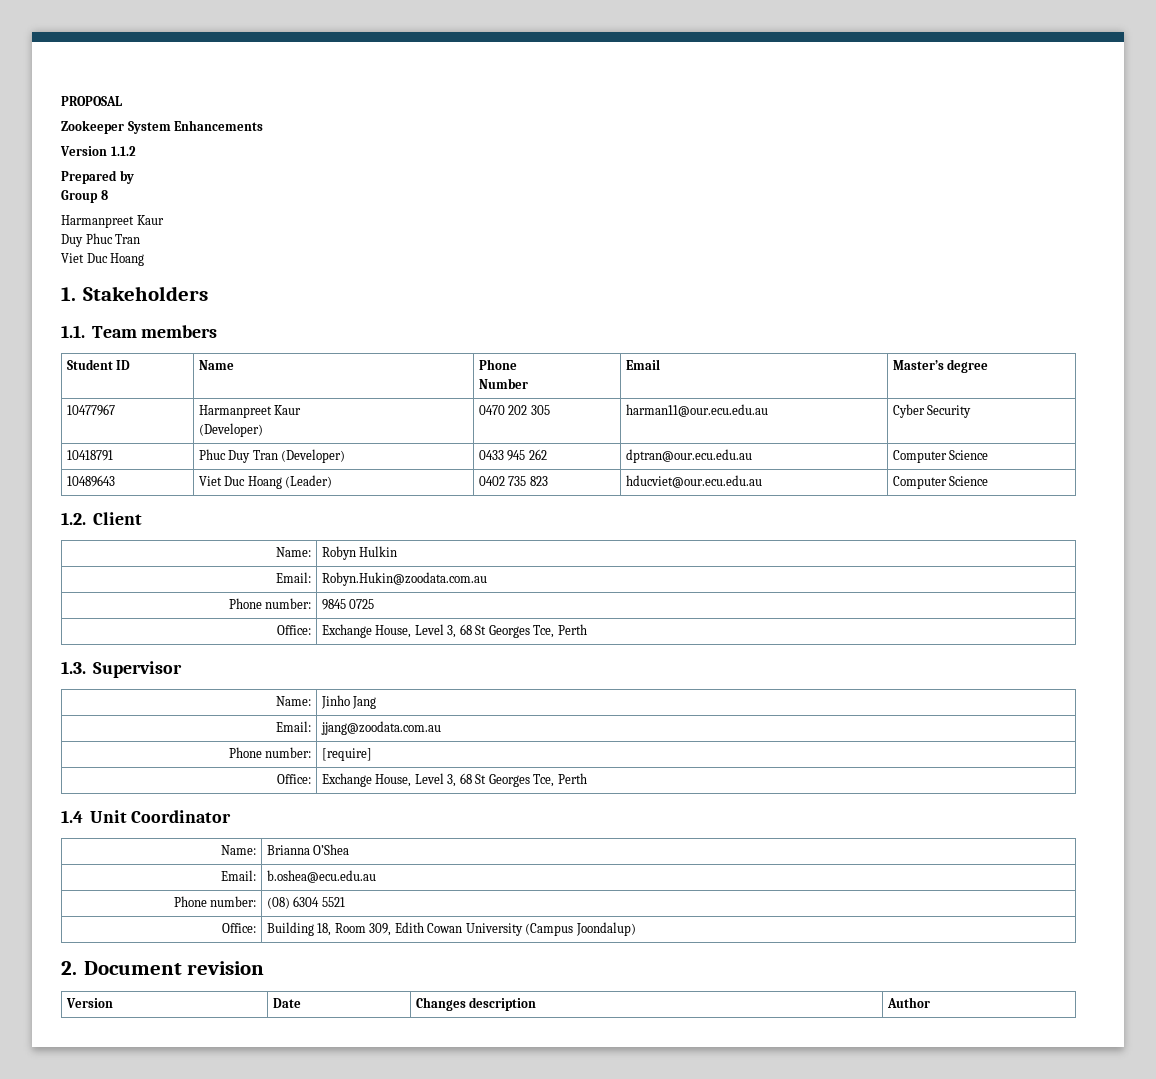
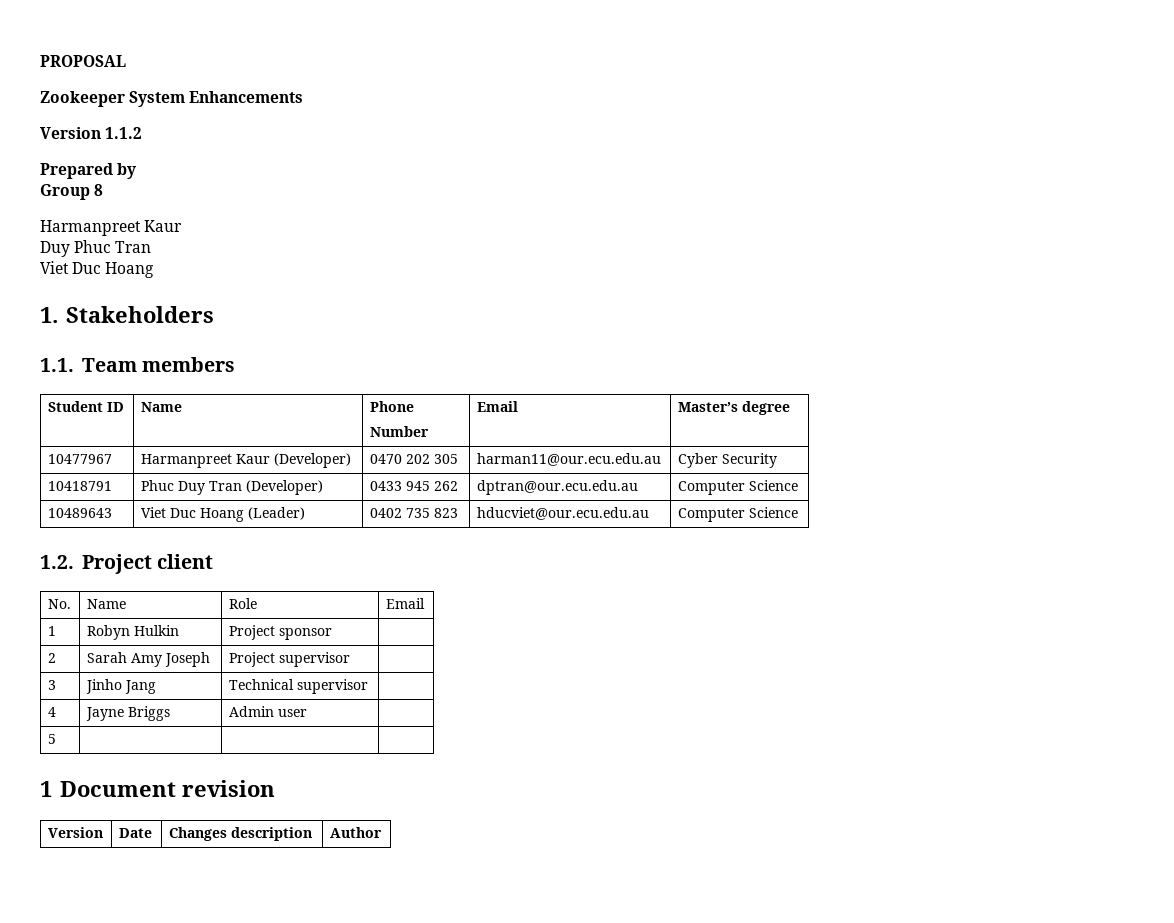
- 10477967 | Harmanpreet Kaur
- (Developer) | 0470 202 305 | harman11@our.ecu.edu.au | Cyber Security
+ 10477967 | Harmanpreet Kaur (Developer) | 0470 202 305 | harman11@our.ecu.edu.au | Cyber Security
- 1.2. Client
- Name: | Robyn Hulkin
- Email: | Robyn.Hukin@zoodata.com.au
- Phone number: | 9845 0725
- Office: | Exchange House, Level 3, 68 St Georges Tce, Perth
- 1.3. Supervisor
- Name: | Jinho Jang
- Email: | jjang@zoodata.com.au
- Phone number: | [require]
- Office: | Exchange House, Level 3, 68 St Georges Tce, Perth
- 1.4 Unit Coordinator
- Name: | Brianna O’Shea
- Email: | b.oshea@ecu.edu.au
- Phone number: | (08) 6304 5521
- Office: | Building 18, Room 309, Edith Cowan University (Campus Joondalup)
- 2. Document revision
+ 1.2. Project client
+ No. | Name | Role | Email
+ 1 | Robyn Hulkin | Project sponsor |
+ 2 | Sarah Amy Joseph | Project supervisor |
+ 3 | Jinho Jang | Technical supervisor |
+ 4 | Jayne Briggs | Admin user |
+ 5 | | |
+ 1 Document revision

